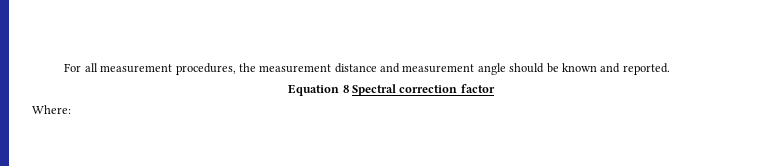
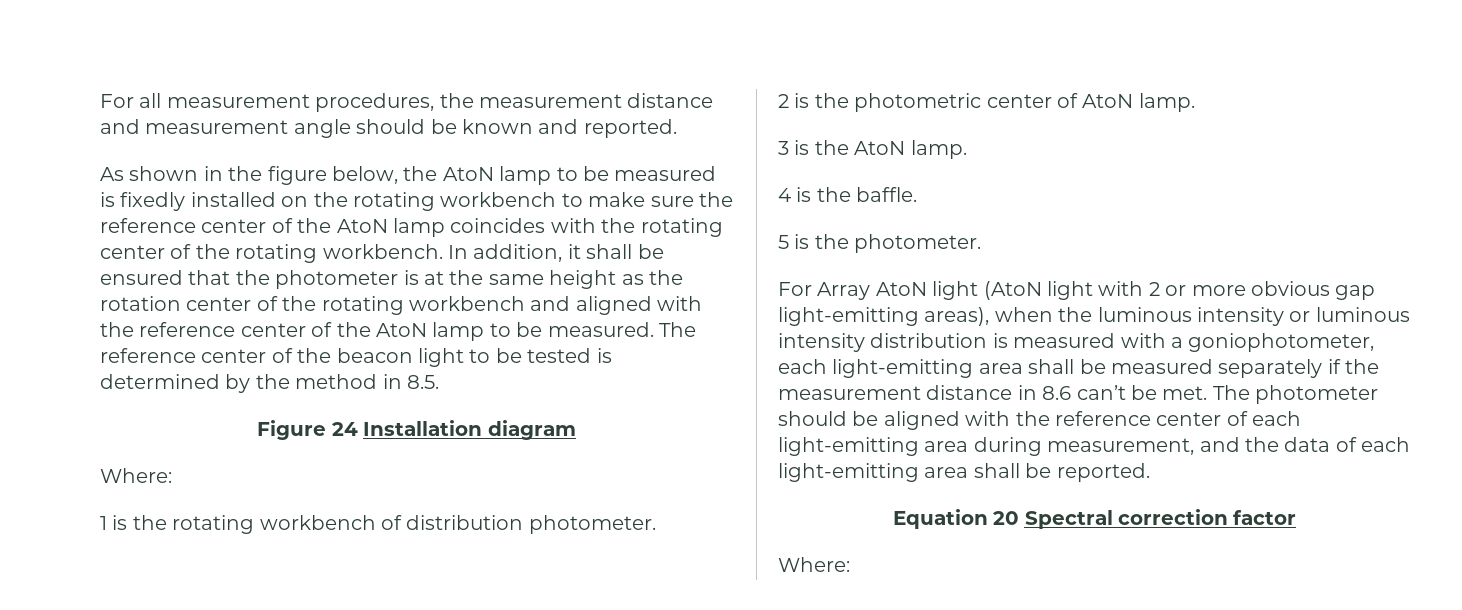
+ As shown in the figure below, the AtoN lamp to be measured is fixedly installed on the rotating workbench to make sure the reference center of the AtoN lamp coincides with the rotating center of the rotating workbench. In addition, it shall be ensured that the photometer is at the same height as the rotation center of the rotating workbench and aligned with the reference center of the AtoN lamp to be measured. The reference center of the beacon light to be tested is determined by the method in 8.5.
+ Figure 24 Installation diagram
+ Where:
+ 1 is the rotating workbench of distribution photometer.
+ 2 is the photometric center of AtoN lamp.
+ 3 is the AtoN lamp.
+ 4 is the baffle.
+ 5 is the photometer.
+ For Array AtoN light (AtoN light with 2 or more obvious gap light-emitting areas), when the luminous intensity or luminous intensity distribution is measured with a goniophotometer, each light-emitting area shall be measured separately if the measurement distance in 8.6 can’t be met. The photometer should be aligned with the reference center of each light-emitting area during measurement, and the data of each light-emitting area shall be reported.
- Equation 8 Spectral correction factor
+ Equation 20 Spectral correction factor

